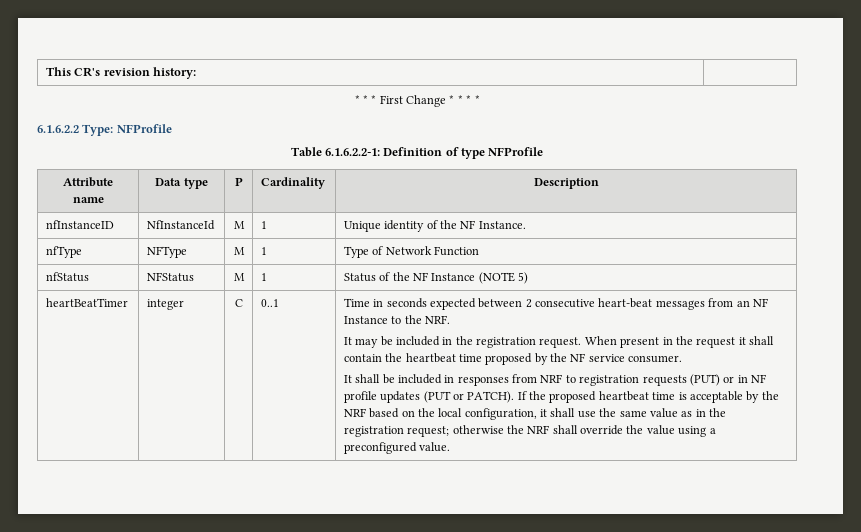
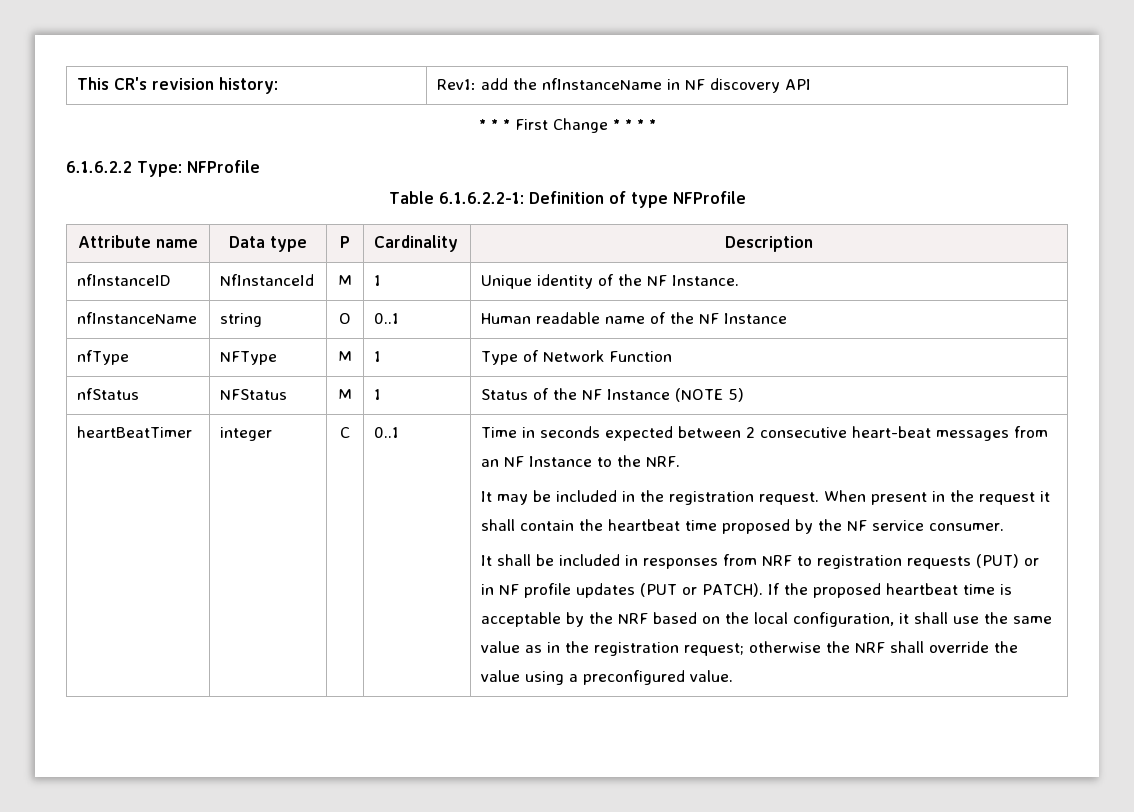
- This CR's revision history: |
+ This CR's revision history: | Rev1: add the nfInstanceName in NF discovery API
+ nfInstanceName | string | O | 0..1 | Human readable name of the NF Instance

